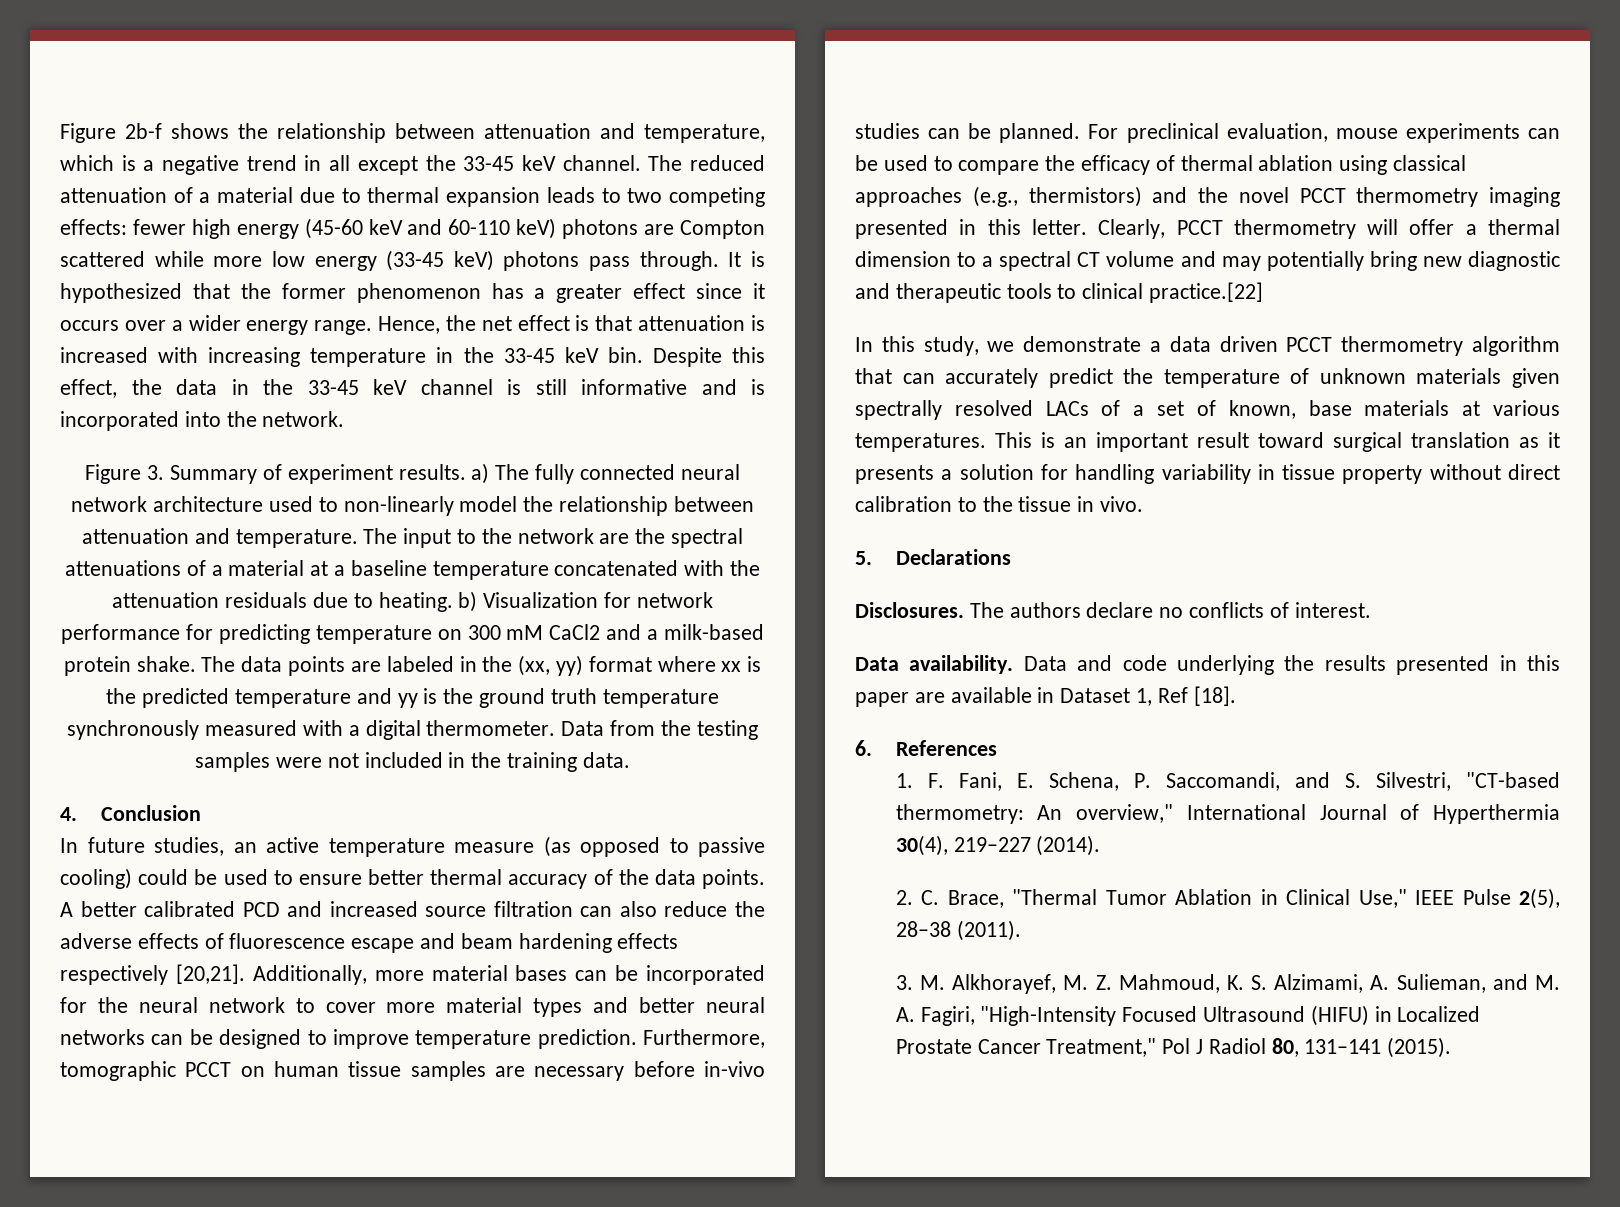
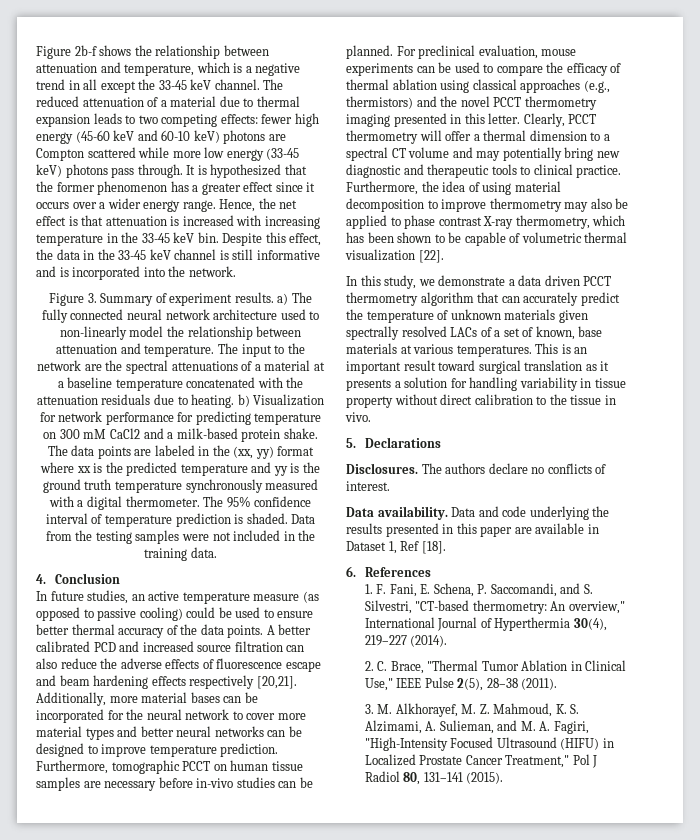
- The reduced attenuation of a material due to thermal expansion leads to two competing effects: fewer high energy (45-60 keV and 60-110 keV) photons are Compton scattered while more low energy (33-45 keV) photons pass through.
+ The reduced attenuation of a material due to thermal expansion leads to two competing effects: fewer high energy (45-60 keV and 60-10 keV) photons are Compton scattered while more low energy (33-45 keV) photons pass through.
+ The 95% confidence interval of temperature prediction is shaded.
- Clearly, PCCT thermometry will offer a thermal dimension to a spectral CT volume and may potentially bring new diagnostic and therapeutic tools to clinical practice.[22]
+ Clearly, PCCT thermometry will offer a thermal dimension to a spectral CT volume and may potentially bring new diagnostic and therapeutic tools to clinical practice. Furthermore, the idea of using material decomposition to improve thermometry may also be applied to phase contrast X-ray thermometry, which has been shown to be capable of volumetric thermal visualization [22].

